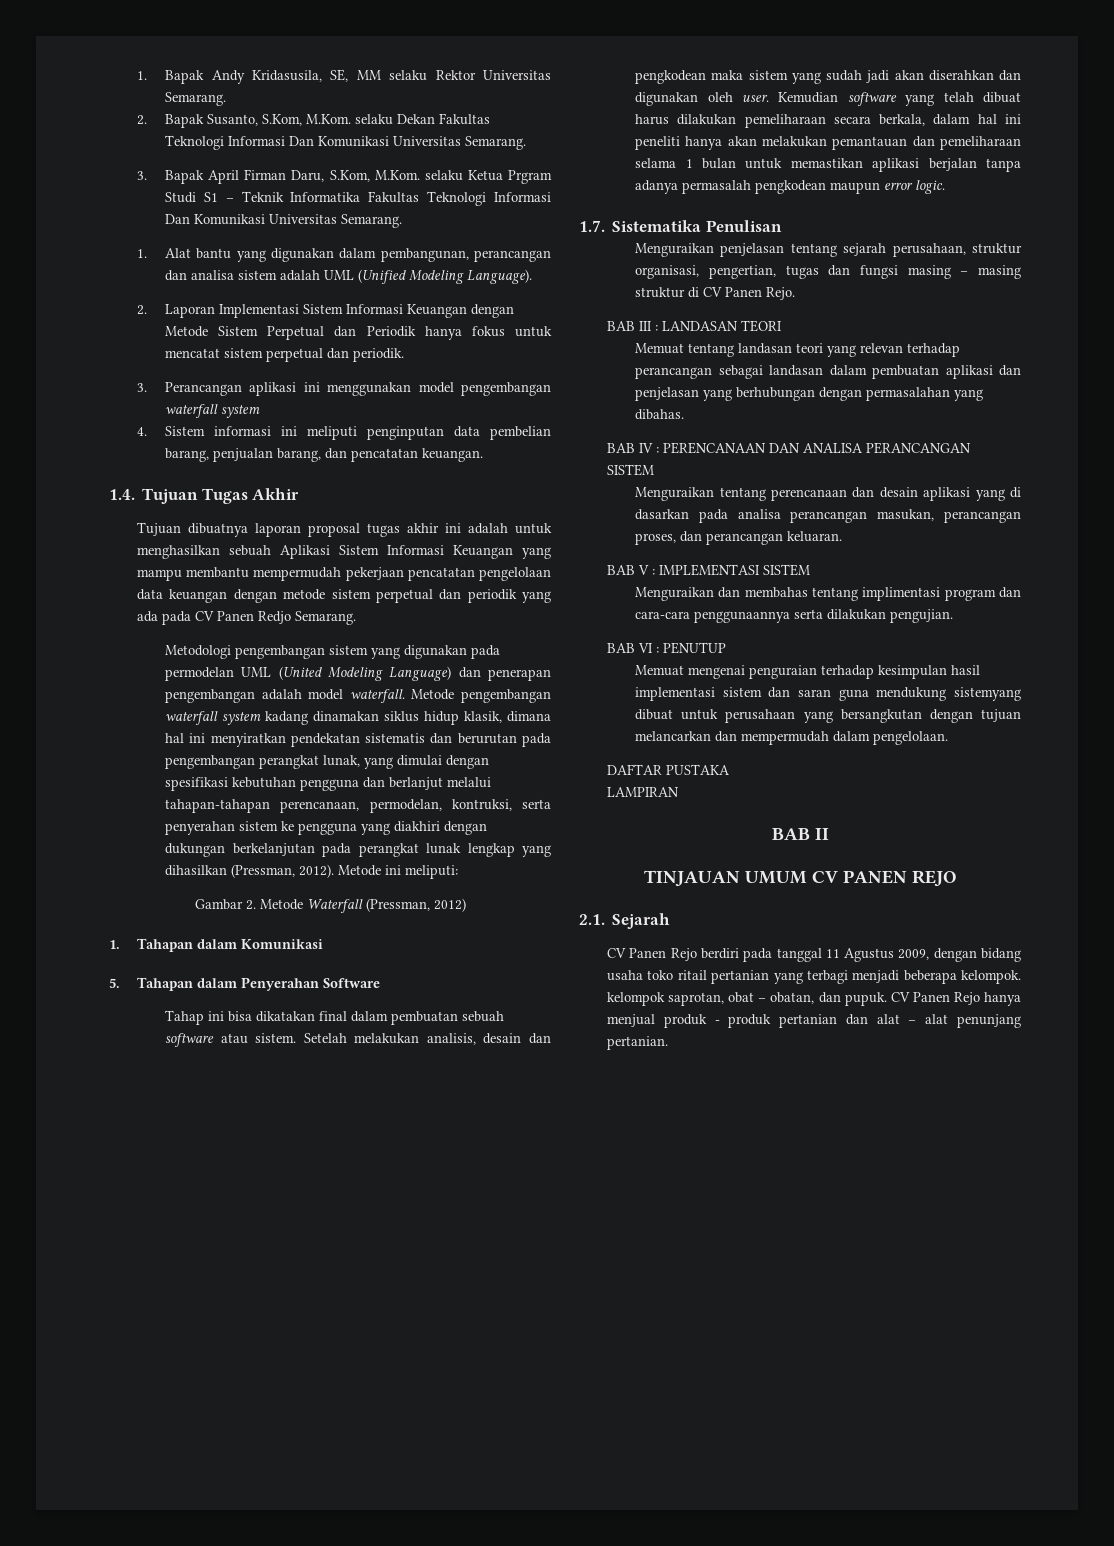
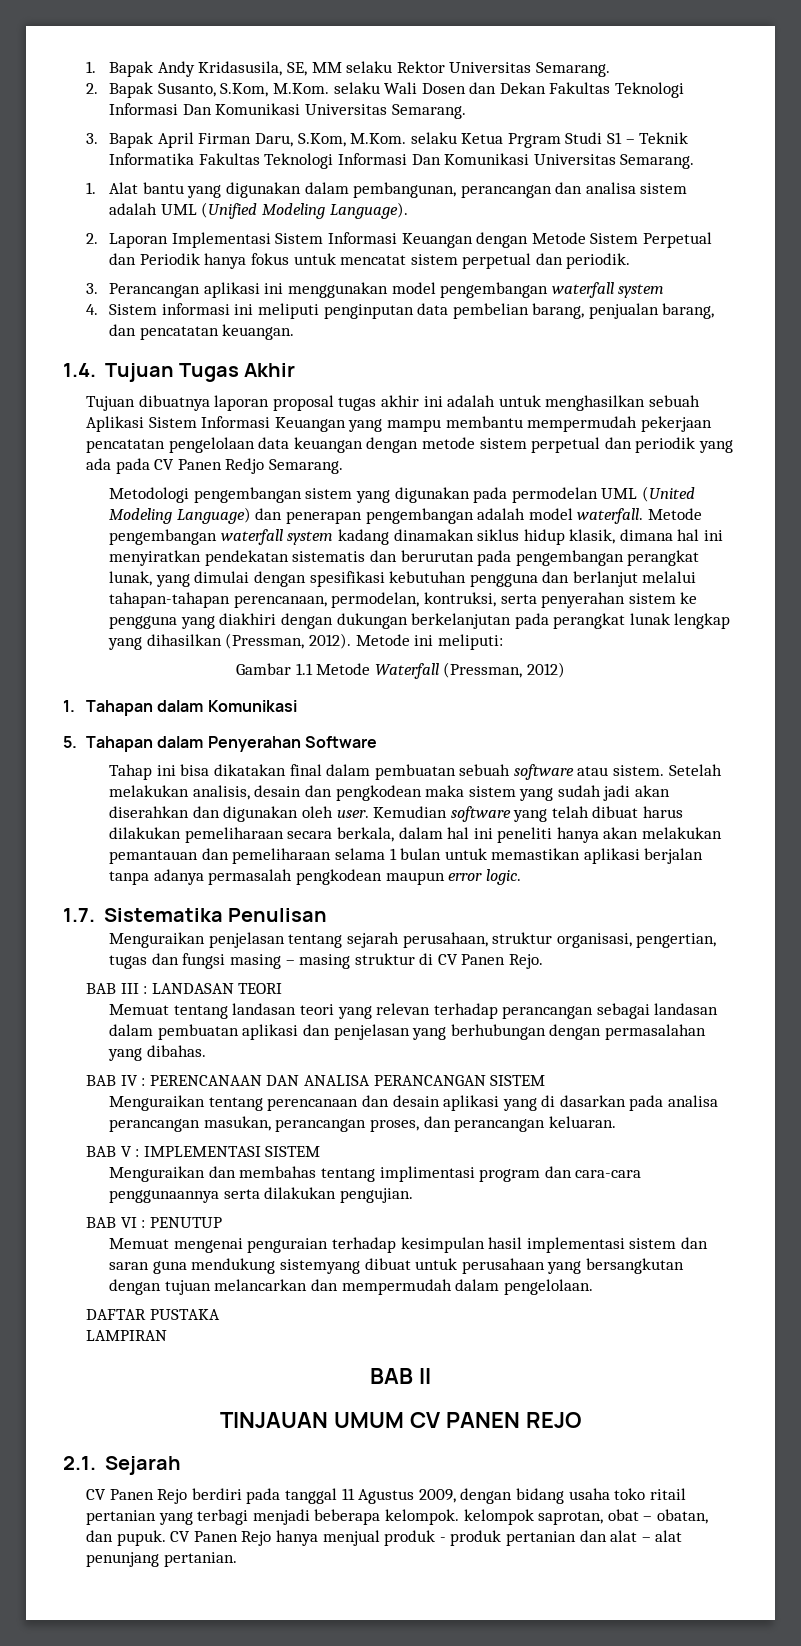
- 2. Bapak Susanto, S.Kom, M.Kom. selaku Dekan Fakultas Teknologi Informasi Dan Komunikasi Universitas Semarang.
+ 2. Bapak Susanto, S.Kom, M.Kom. selaku Wali Dosen dan Dekan Fakultas Teknologi Informasi Dan Komunikasi Universitas Semarang.
- Gambar 2. Metode Waterfall (Pressman, 2012)
+ Gambar 1.1 Metode Waterfall (Pressman, 2012)

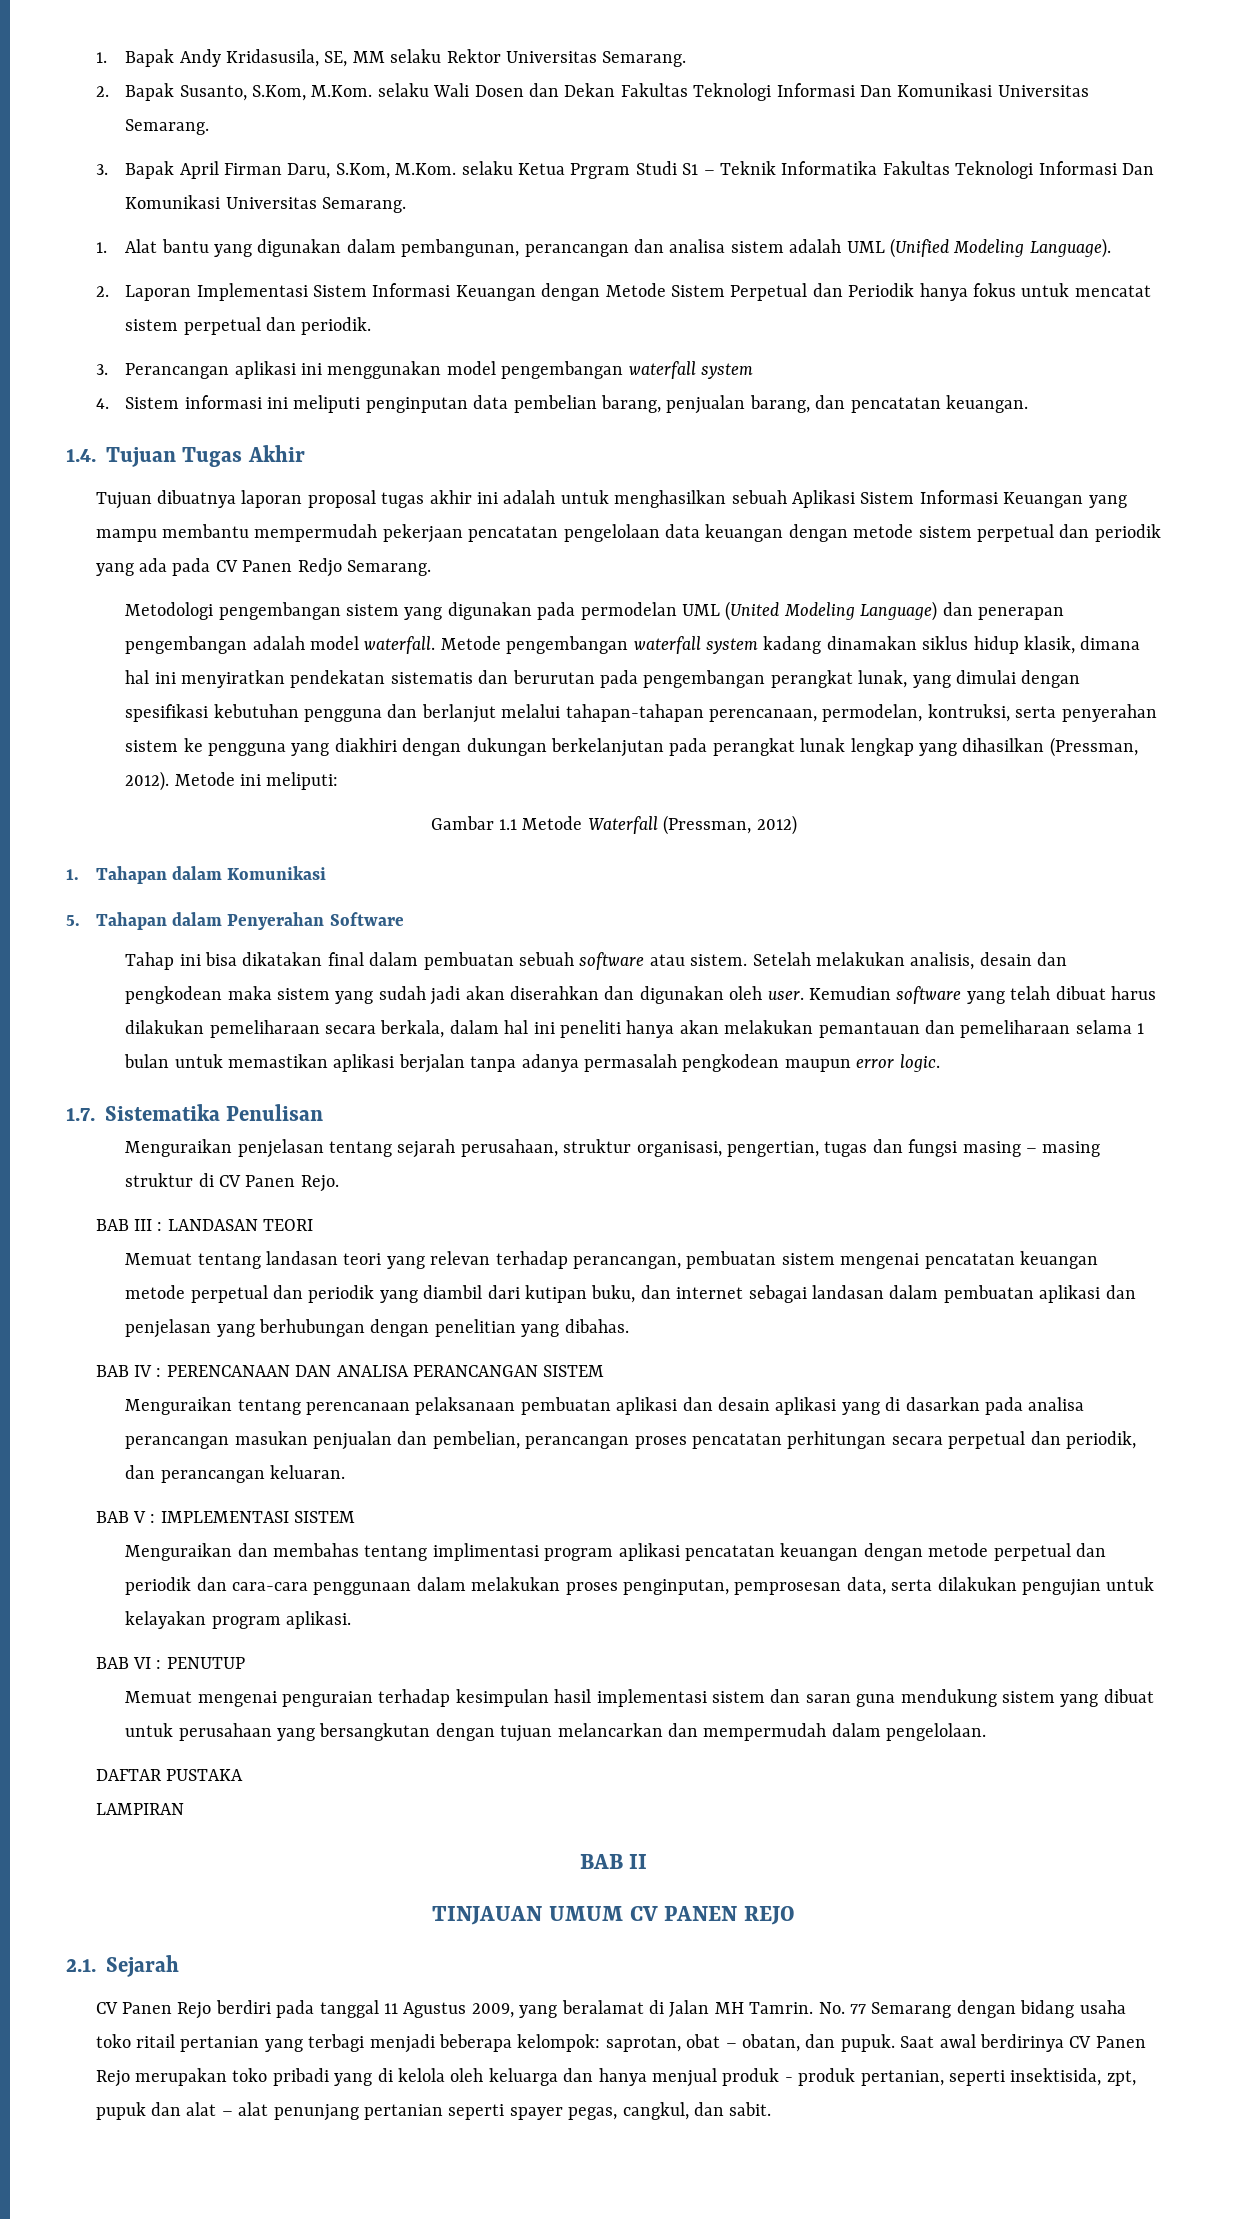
- Memuat tentang landasan teori yang relevan terhadap perancangan sebagai landasan dalam pembuatan aplikasi dan penjelasan yang berhubungan dengan permasalahan yang dibahas.
+ Memuat tentang landasan teori yang relevan terhadap perancangan, pembuatan sistem mengenai pencatatan keuangan metode perpetual dan periodik yang diambil dari kutipan buku, dan internet sebagai landasan dalam pembuatan aplikasi dan penjelasan yang berhubungan dengan penelitian yang dibahas.
- Menguraikan tentang perencanaan dan desain aplikasi yang di dasarkan pada analisa perancangan masukan, perancangan proses, dan perancangan keluaran.
+ Menguraikan tentang perencanaan pelaksanaan pembuatan aplikasi dan desain aplikasi yang di dasarkan pada analisa perancangan masukan penjualan dan pembelian, perancangan proses pencatatan perhitungan secara perpetual dan periodik, dan perancangan keluaran.
- Menguraikan dan membahas tentang implimentasi program dan cara-cara penggunaannya serta dilakukan pengujian.
+ Menguraikan dan membahas tentang implimentasi program aplikasi pencatatan keuangan dengan metode perpetual dan periodik dan cara-cara penggunaan dalam melakukan proses penginputan, pemprosesan data, serta dilakukan pengujian untuk kelayakan program aplikasi.
- Memuat mengenai penguraian terhadap kesimpulan hasil implementasi sistem dan saran guna mendukung sistemyang dibuat untuk perusahaan yang bersangkutan dengan tujuan melancarkan dan mempermudah dalam pengelolaan.
+ Memuat mengenai penguraian terhadap kesimpulan hasil implementasi sistem dan saran guna mendukung sistem yang dibuat untuk perusahaan yang bersangkutan dengan tujuan melancarkan dan mempermudah dalam pengelolaan.
- CV Panen Rejo berdiri pada tanggal 11 Agustus 2009, dengan bidang usaha toko ritail pertanian yang terbagi menjadi beberapa kelompok. kelompok saprotan, obat – obatan, dan pupuk.
+ CV Panen Rejo berdiri pada tanggal 11 Agustus 2009, yang beralamat di Jalan MH Tamrin. No. 77 Semarang dengan bidang usaha toko ritail pertanian yang terbagi menjadi beberapa kelompok: saprotan, obat – obatan, dan pupuk.
- CV Panen Rejo hanya menjual produk - produk pertanian dan alat – alat penunjang pertanian.
+ Saat awal berdirinya CV Panen Rejo merupakan toko pribadi yang di kelola oleh keluarga dan hanya menjual produk - produk pertanian, seperti insektisida, zpt, pupuk dan alat – alat penunjang pertanian seperti spayer pegas, cangkul, dan sabit.

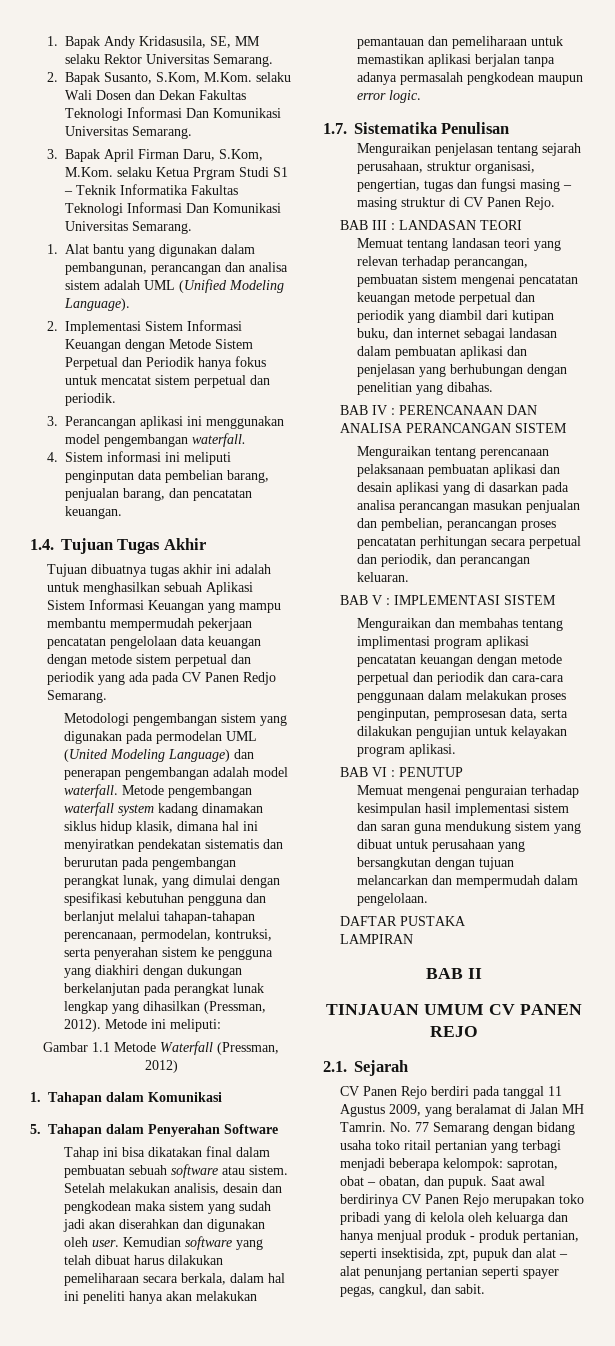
- 2. Laporan Implementasi Sistem Informasi Keuangan dengan Metode Sistem Perpetual dan Periodik hanya fokus untuk mencatat sistem perpetual dan periodik.
+ 2. Implementasi Sistem Informasi Keuangan dengan Metode Sistem Perpetual dan Periodik hanya fokus untuk mencatat sistem perpetual dan periodik.
- 3. Perancangan aplikasi ini menggunakan model pengembangan waterfall system
+ 3. Perancangan aplikasi ini menggunakan model pengembangan waterfall.
- Tujuan dibuatnya laporan proposal tugas akhir ini adalah untuk menghasilkan sebuah Aplikasi Sistem Informasi Keuangan yang mampu membantu mempermudah pekerjaan pencatatan pengelolaan data keuangan dengan metode sistem perpetual dan periodik yang ada pada CV Panen Redjo Semarang.
+ Tujuan dibuatnya tugas akhir ini adalah untuk menghasilkan sebuah Aplikasi Sistem Informasi Keuangan yang mampu membantu mempermudah pekerjaan pencatatan pengelolaan data keuangan dengan metode sistem perpetual dan periodik yang ada pada CV Panen Redjo Semarang.
- Kemudian software yang telah dibuat harus dilakukan pemeliharaan secara berkala, dalam hal ini peneliti hanya akan melakukan pemantauan dan pemeliharaan selama 1 bulan untuk memastikan aplikasi berjalan tanpa adanya permasalah pengkodean maupun error logic.
+ Kemudian software yang telah dibuat harus dilakukan pemeliharaan secara berkala, dalam hal ini peneliti hanya akan melakukan pemantauan dan pemeliharaan untuk memastikan aplikasi berjalan tanpa adanya permasalah pengkodean maupun error logic.

